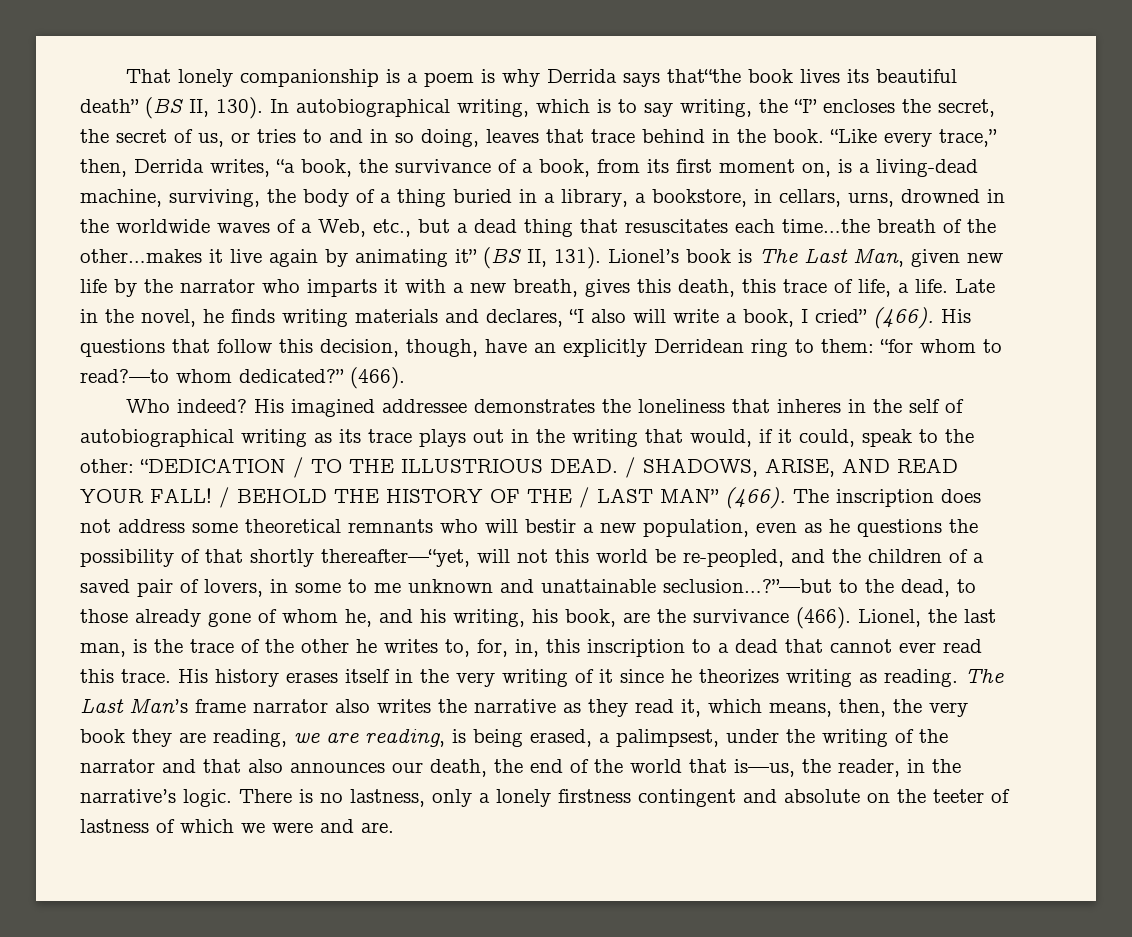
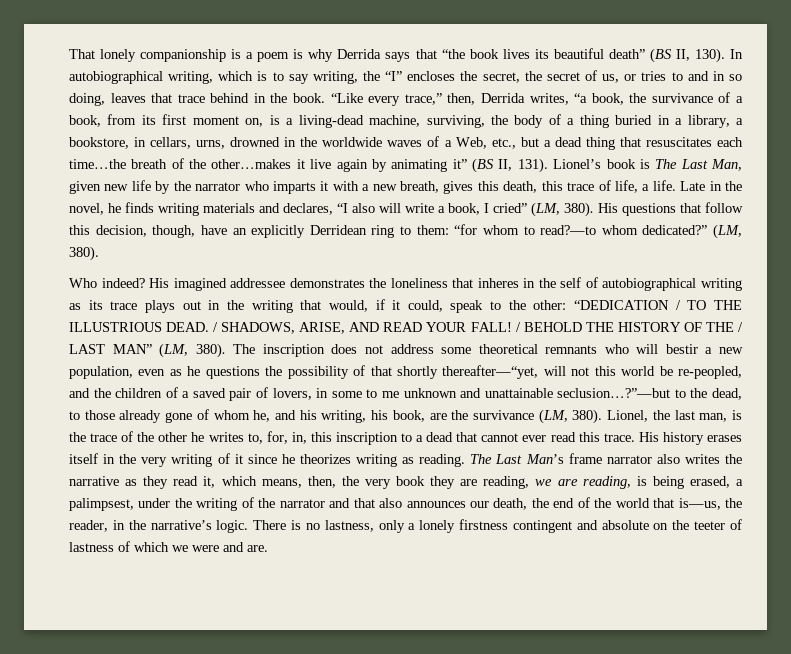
- That lonely companionship is a poem is why Derrida says that“the book lives its beautiful death” (BS II, 130).
+ That lonely companionship is a poem is why Derrida says that “the book lives its beautiful death” (BS II, 130).
- Late in the novel, he finds writing materials and declares, “I also will write a book, I cried” (466).
+ Late in the novel, he finds writing materials and declares, “I also will write a book, I cried” (LM, 380).
- His questions that follow this decision, though, have an explicitly Derridean ring to them: “for whom to read?—to whom dedicated?” (466).
+ His questions that follow this decision, though, have an explicitly Derridean ring to them: “for whom to read?—to whom dedicated?” (LM, 380).
- / BEHOLD THE HISTORY OF THE / LAST MAN” (466).
+ / BEHOLD THE HISTORY OF THE / LAST MAN” (LM, 380).
- The inscription does not address some theoretical remnants who will bestir a new population, even as he questions the possibility of that shortly thereafter—“yet, will not this world be re-peopled, and the children of a saved pair of lovers, in some to me unknown and unattainable seclusion…?”—but to the dead, to those already gone of whom he, and his writing, his book, are the survivance (466).
+ The inscription does not address some theoretical remnants who will bestir a new population, even as he questions the possibility of that shortly thereafter—“yet, will not this world be re-peopled, and the children of a saved pair of lovers, in some to me unknown and unattainable seclusion…?”—but to the dead, to those already gone of whom he, and his writing, his book, are the survivance (LM, 380).

